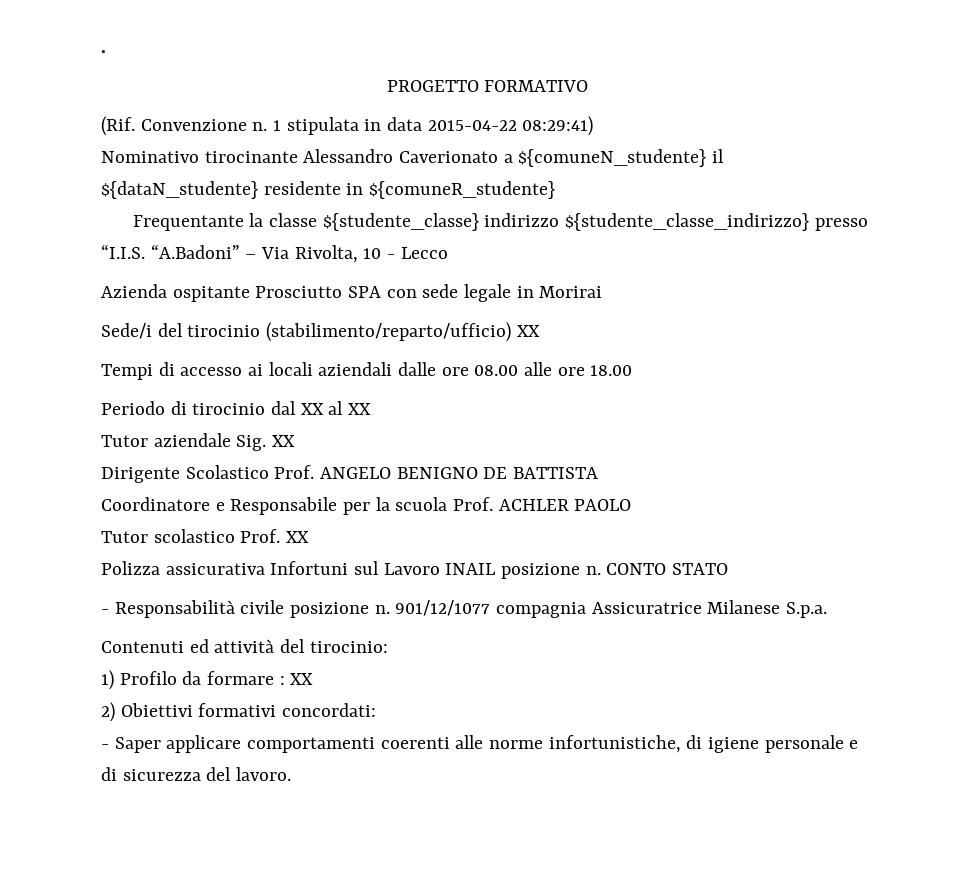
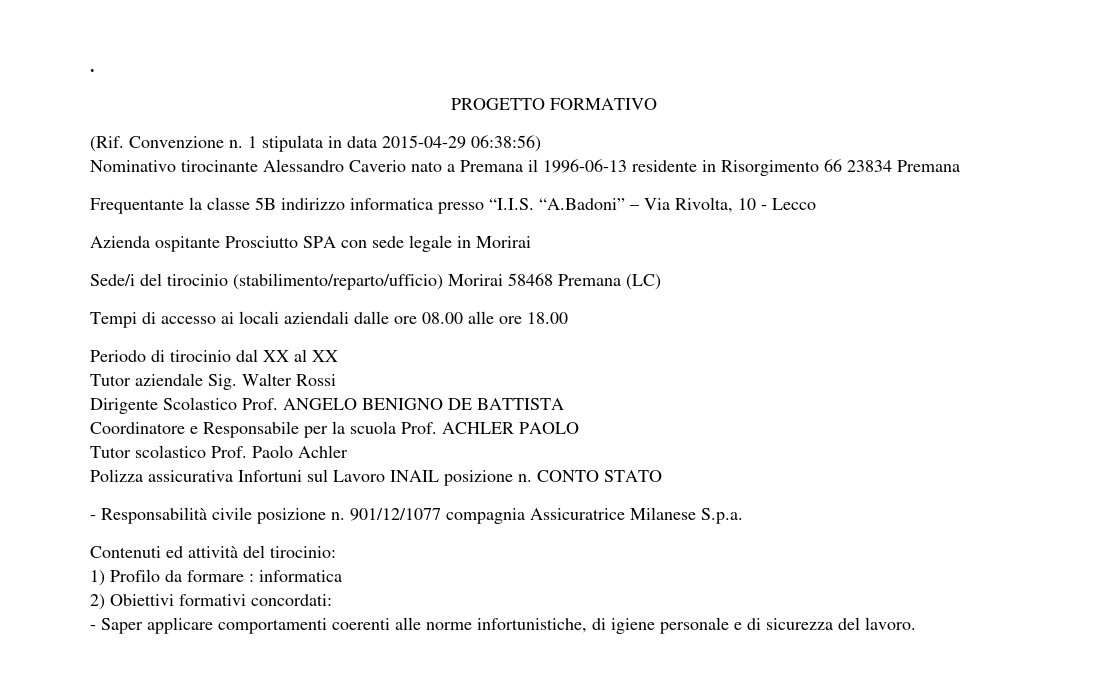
- 1 stipulata in data 2015-04-22 08:29:41)
+ 1 stipulata in data 2015-04-29 06:38:56)
- Nominativo tirocinante Alessandro Caverionato a ${comuneN_studente} il ${dataN_studente} residente in ${comuneR_studente}
+ Nominativo tirocinante Alessandro Caverio nato a Premana il 1996-06-13 residente in Risorgimento 66 23834 Premana
- Frequentante la classe ${studente_classe} indirizzo ${studente_classe_indirizzo} presso “I.I.S. “A.Badoni” – Via Rivolta, 10 - Lecco
+ Frequentante la classe 5B indirizzo informatica presso “I.I.S. “A.Badoni” – Via Rivolta, 10 - Lecco
- Sede/i del tirocinio (stabilimento/reparto/ufficio) XX
+ Sede/i del tirocinio (stabilimento/reparto/ufficio) Morirai 58468 Premana (LC)
- Tutor aziendale Sig. XX
+ Tutor aziendale Sig. Walter Rossi
- Tutor scolastico Prof. XX
+ Tutor scolastico Prof. Paolo Achler
- 1) Profilo da formare : XX
+ 1) Profilo da formare : informatica

